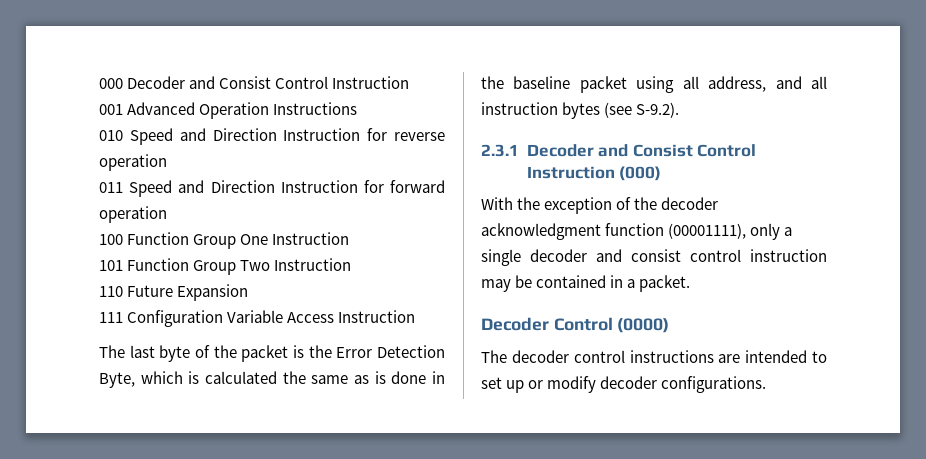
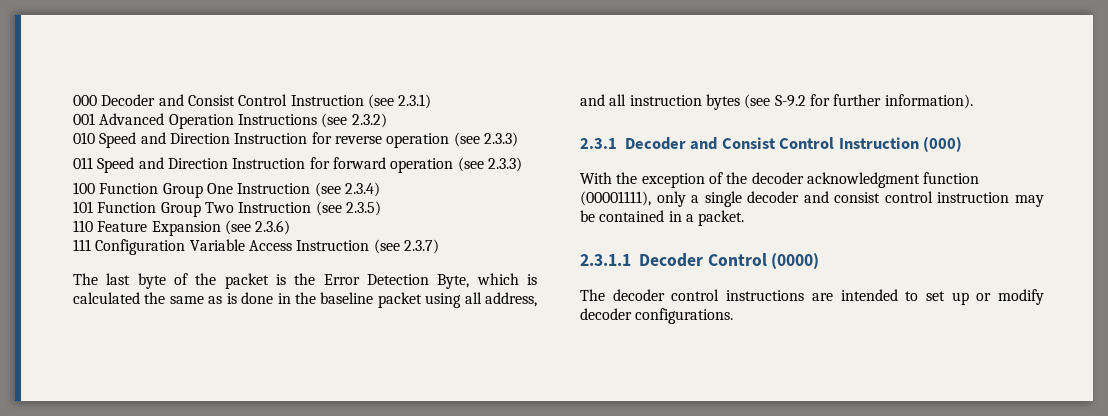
- 000 Decoder and Consist Control Instruction
+ 000 Decoder and Consist Control Instruction (see 2.3.1)
- 001 Advanced Operation Instructions
+ 001 Advanced Operation Instructions (see 2.3.2)
- 010 Speed and Direction Instruction for reverse operation
+ 010 Speed and Direction Instruction for reverse operation (see 2.3.3)
- 011 Speed and Direction Instruction for forward operation
+ 011 Speed and Direction Instruction for forward operation (see 2.3.3)
- 100 Function Group One Instruction
+ 100 Function Group One Instruction (see 2.3.4)
- 101 Function Group Two Instruction
+ 101 Function Group Two Instruction (see 2.3.5)
- 110 Future Expansion
+ 110 Feature Expansion (see 2.3.6)
- 111 Configuration Variable Access Instruction
+ 111 Configuration Variable Access Instruction (see 2.3.7)
- The last byte of the packet is the Error Detection Byte, which is calculated the same as is done in the baseline packet using all address, and all instruction bytes (see S-9.2).
+ The last byte of the packet is the Error Detection Byte, which is calculated the same as is done in the baseline packet using all address, and all instruction bytes (see S-9.2 for further information).
- Decoder Control (0000)
+ 2.3.1.1 Decoder Control (0000)

